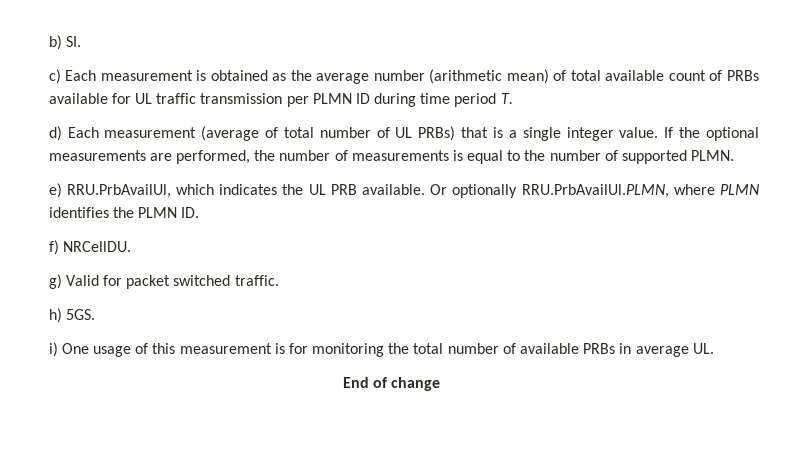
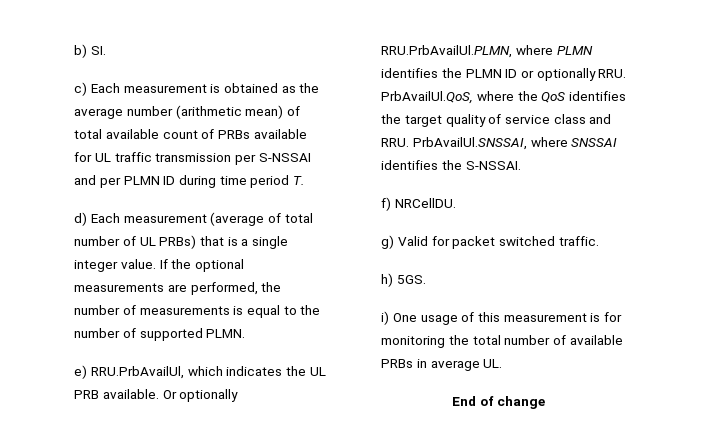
- c) Each measurement is obtained as the average number (arithmetic mean) of total available count of PRBs available for UL traffic transmission per PLMN ID during time period T.
+ c) Each measurement is obtained as the average number (arithmetic mean) of total available count of PRBs available for UL traffic transmission per S-NSSAI and per PLMN ID during time period T.
- Or optionally RRU.PrbAvailUl.PLMN, where PLMN identifies the PLMN ID.
+ Or optionally RRU.PrbAvailUl.PLMN, where PLMN identifies the PLMN ID or optionally RRU. PrbAvailUl.QoS, where the QoS identifies the target quality of service class and RRU. PrbAvailUl.SNSSAI, where SNSSAI identifies the S-NSSAI.

